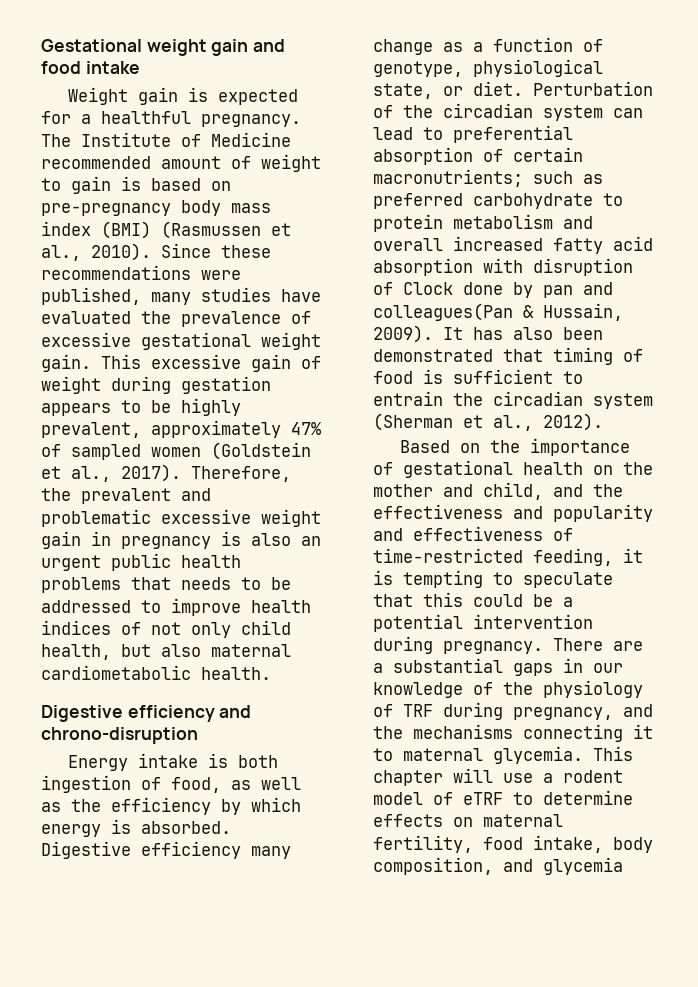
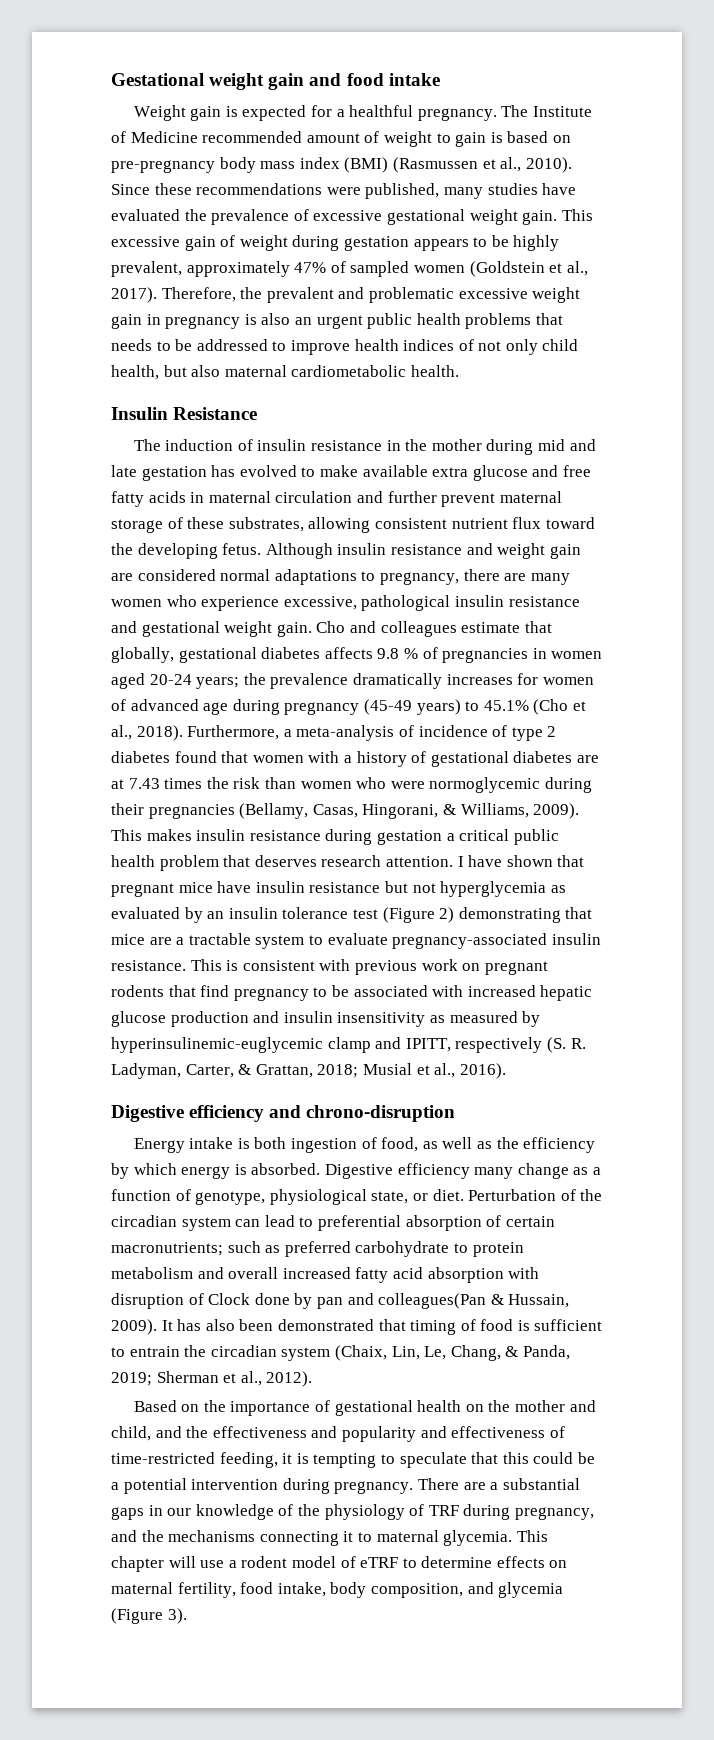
+ Insulin Resistance
+ The induction of insulin resistance in the mother during mid and late gestation has evolved to make available extra glucose and free fatty acids in maternal circulation and further prevent maternal storage of these substrates, allowing consistent nutrient flux toward the developing fetus. Although insulin resistance and weight gain are considered normal adaptations to pregnancy, there are many women who experience excessive, pathological insulin resistance and gestational weight gain. Cho and colleagues estimate that globally, gestational diabetes affects 9.8 % of pregnancies in women aged 20-24 years; the prevalence dramatically increases for women of advanced age during pregnancy (45-49 years) to 45.1% (Cho et al., 2018). Furthermore, a meta-analysis of incidence of type 2 diabetes found that women with a history of gestational diabetes are at 7.43 times the risk than women who were normoglycemic during their pregnancies (Bellamy, Casas, Hingorani, & Williams, 2009). This makes insulin resistance during gestation a critical public health problem that deserves research attention. I have shown that pregnant mice have insulin resistance but not hyperglycemia as evaluated by an insulin tolerance test (Figure 2) demonstrating that mice are a tractable system to evaluate pregnancy-associated insulin resistance. This is consistent with previous work on pregnant rodents that find pregnancy to be associated with increased hepatic glucose production and insulin insensitivity as measured by hyperinsulinemic-euglycemic clamp and IPITT, respectively (S. R. Ladyman, Carter, & Grattan, 2018; Musial et al., 2016).
- It has also been demonstrated that timing of food is sufficient to entrain the circadian system (Sherman et al., 2012).
+ It has also been demonstrated that timing of food is sufficient to entrain the circadian system (Chaix, Lin, Le, Chang, & Panda, 2019; Sherman et al., 2012).
- This chapter will use a rodent model of eTRF to determine effects on maternal fertility, food intake, body composition, and glycemia
+ This chapter will use a rodent model of eTRF to determine effects on maternal fertility, food intake, body composition, and glycemia (Figure 3).

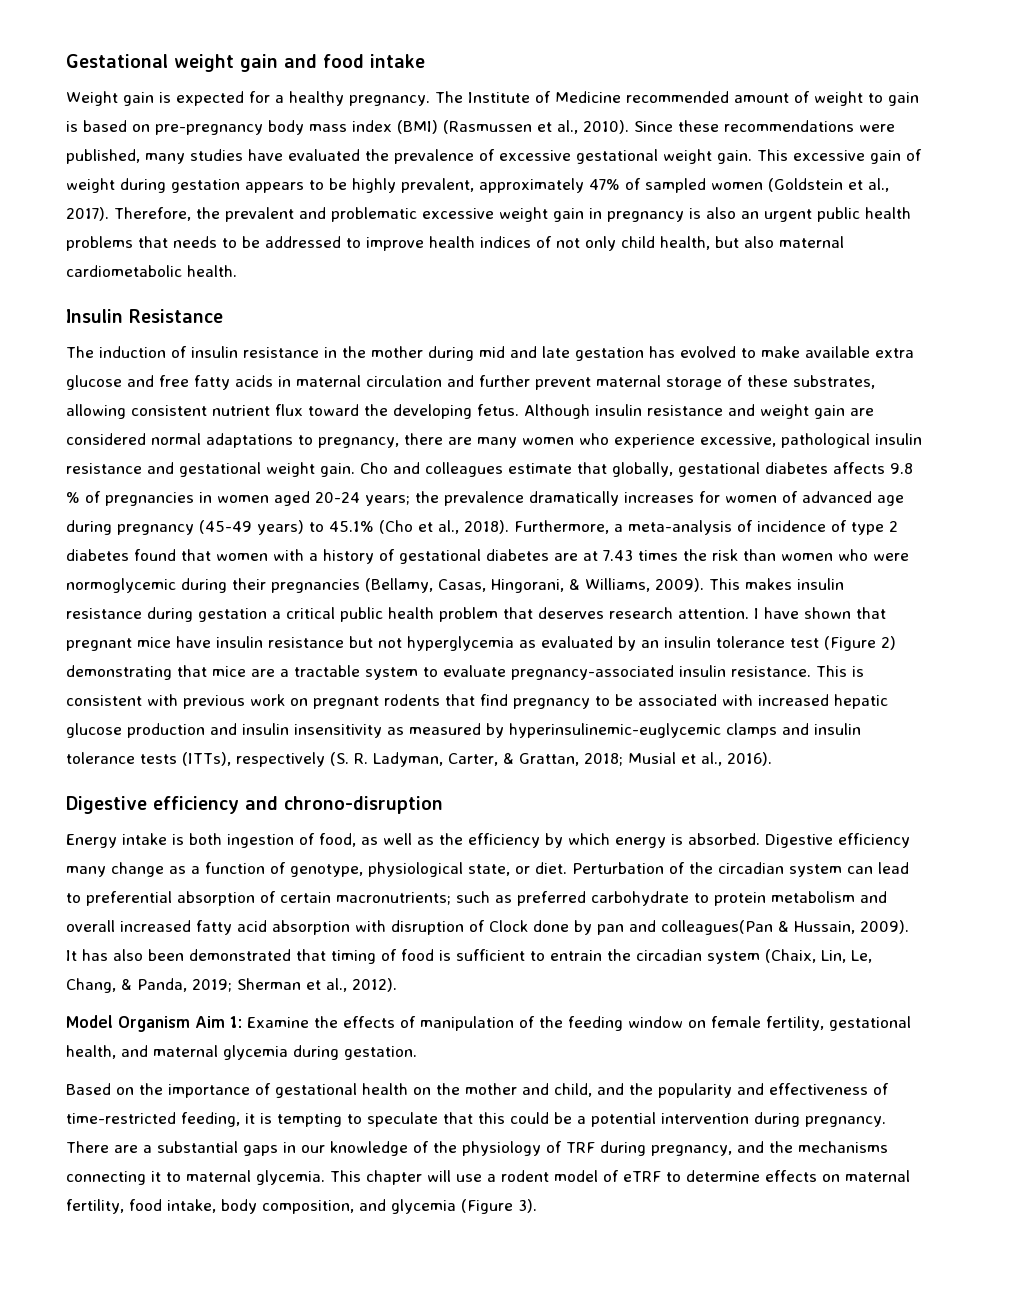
- Weight gain is expected for a healthful pregnancy.
+ Weight gain is expected for a healthy pregnancy.
- This is consistent with previous work on pregnant rodents that find pregnancy to be associated with increased hepatic glucose production and insulin insensitivity as measured by hyperinsulinemic-euglycemic clamp and IPITT, respectively (S. R. Ladyman, Carter, & Grattan, 2018; Musial et al., 2016).
+ This is consistent with previous work on pregnant rodents that find pregnancy to be associated with increased hepatic glucose production and insulin insensitivity as measured by hyperinsulinemic-euglycemic clamps and insulin tolerance tests (ITTs), respectively (S. R. Ladyman, Carter, & Grattan, 2018; Musial et al., 2016).
+ Model Organism Aim 1: Examine the effects of manipulation of the feeding window on female fertility, gestational health, and maternal glycemia during gestation.
- Based on the importance of gestational health on the mother and child, and the effectiveness and popularity and effectiveness of time-restricted feeding, it is tempting to speculate that this could be a potential intervention during pregnancy.
+ Based on the importance of gestational health on the mother and child, and the popularity and effectiveness of time-restricted feeding, it is tempting to speculate that this could be a potential intervention during pregnancy.

